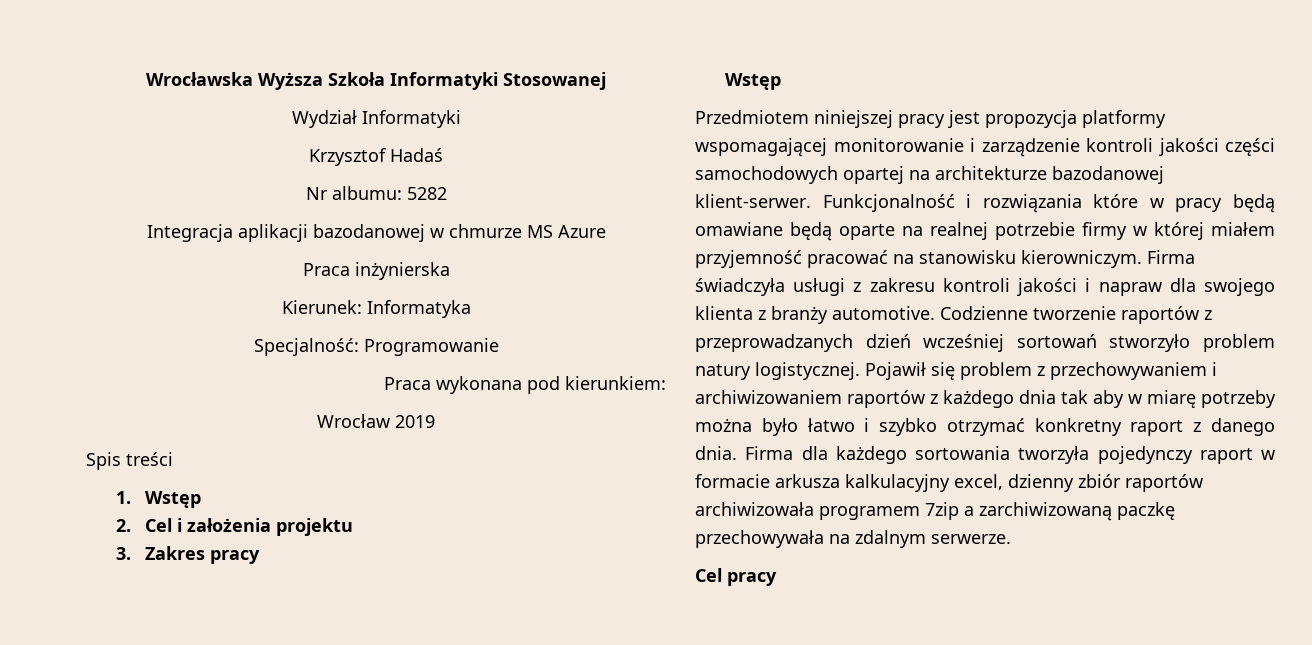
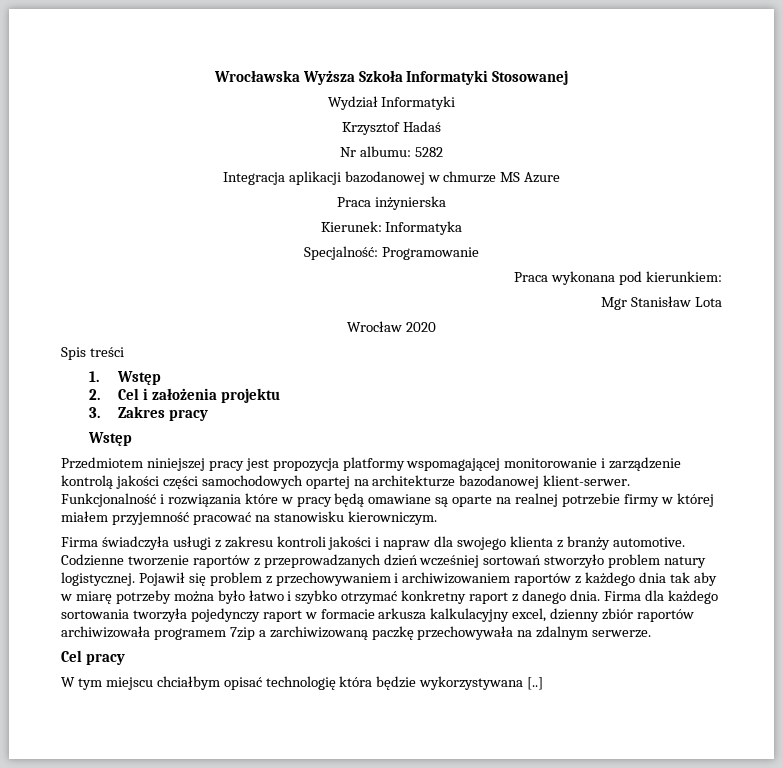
+ Mgr Stanisław Lota
- Wrocław 2019
+ Wrocław 2020
- Przedmiotem niniejszej pracy jest propozycja platformy wspomagającej monitorowanie i zarządzenie kontroli jakości części samochodowych opartej na architekturze bazodanowej klient-serwer.
+ Przedmiotem niniejszej pracy jest propozycja platformy wspomagającej monitorowanie i zarządzenie kontrolą jakości części samochodowych opartej na architekturze bazodanowej klient-serwer.
- Funkcjonalność i rozwiązania które w pracy będą omawiane będą oparte na realnej potrzebie firmy w której miałem przyjemność pracować na stanowisku kierowniczym. Firma świadczyła usługi z zakresu kontroli jakości i napraw dla swojego klienta z branży automotive.
+ Funkcjonalność i rozwiązania które w pracy będą omawiane są oparte na realnej potrzebie firmy w której miałem przyjemność pracować na stanowisku kierowniczym.
+ Firma świadczyła usługi z zakresu kontroli jakości i napraw dla swojego klienta z branży automotive.
+ W tym miejscu chciałbym opisać technologię która będzie wykorzystywana [..]

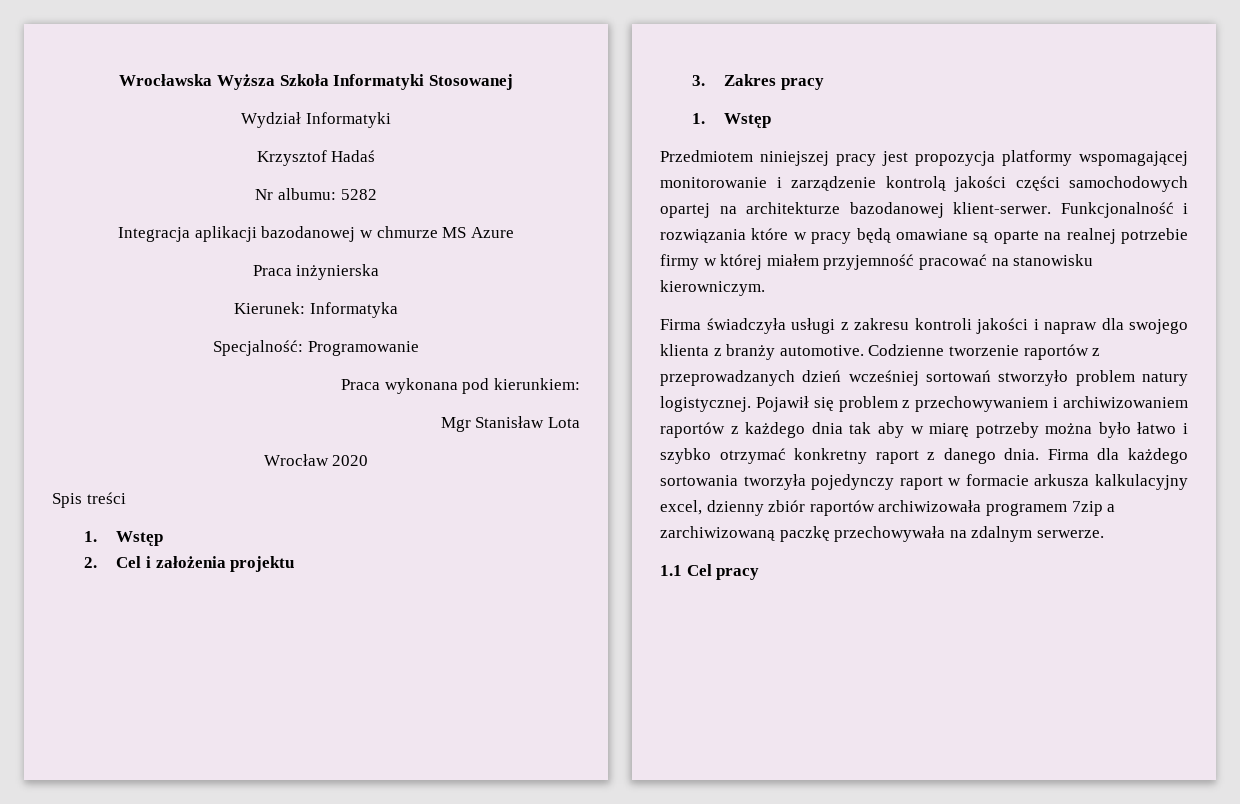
  3. Zakres pracy
- Wstęp
+ 1. Wstęp
- Cel pracy
+ 1.1 Cel pracy
- W tym miejscu chciałbym opisać technologię która będzie wykorzystywana [..]

